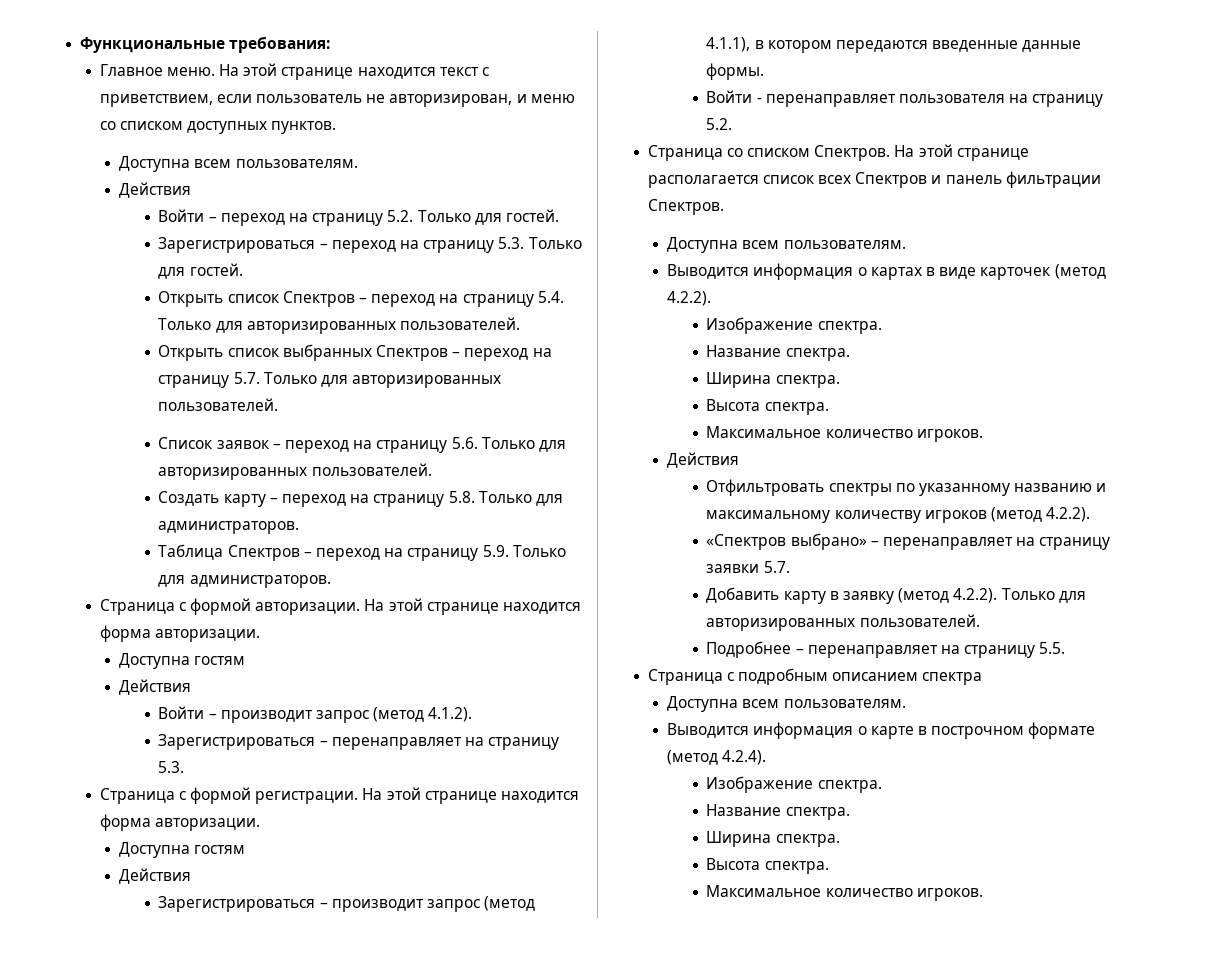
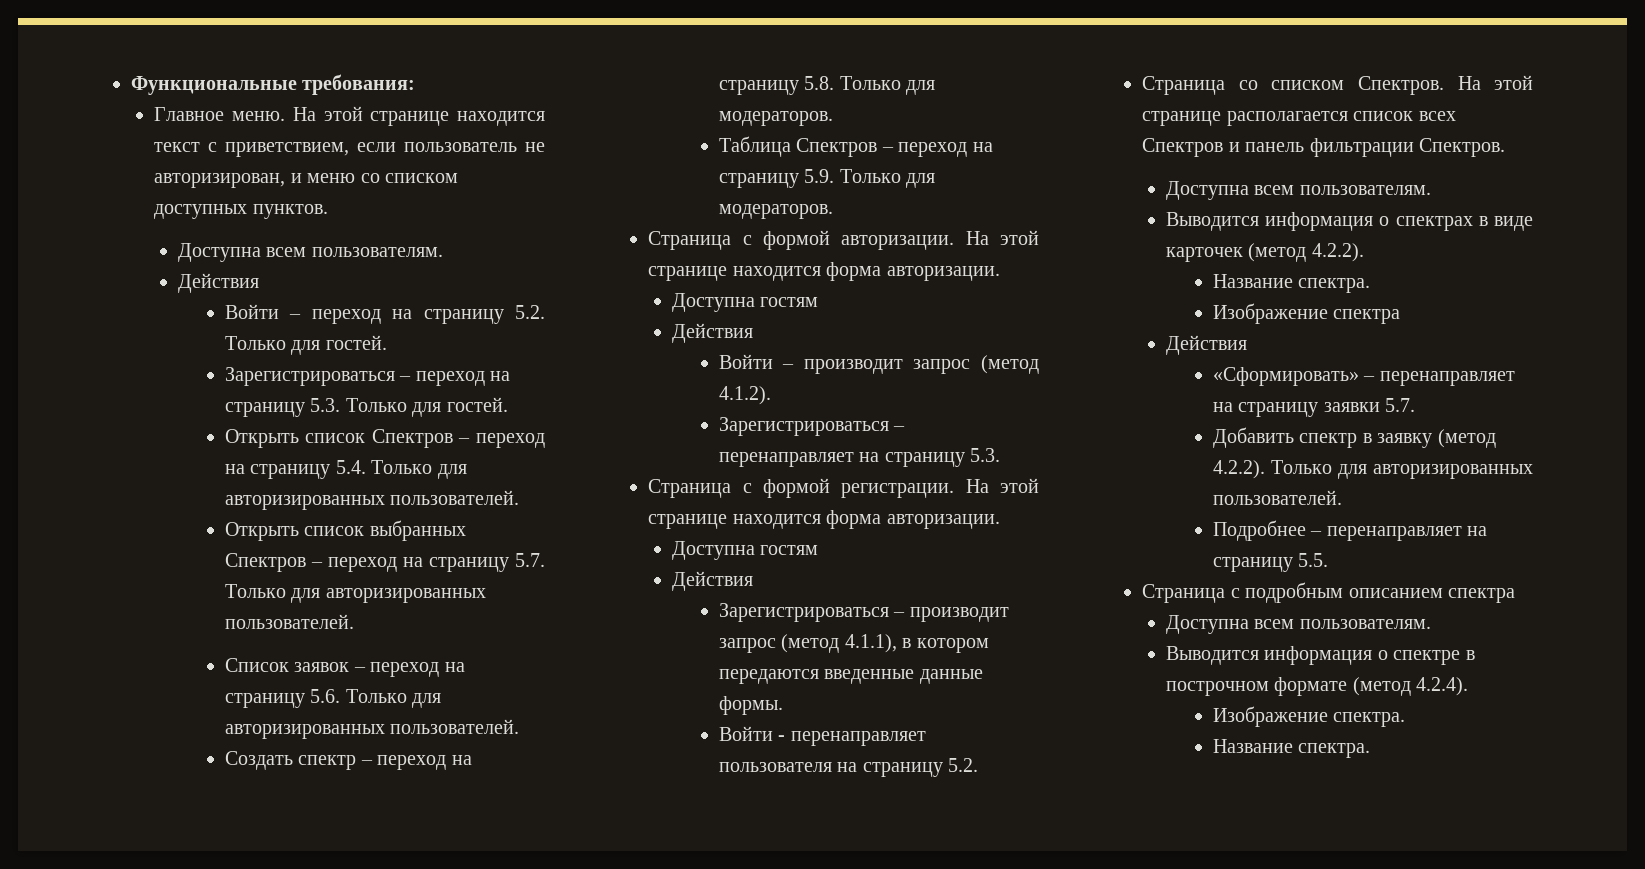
- Создать карту – переход на страницу 5.8. Только для администраторов.
+ Создать спектр – переход на страницу 5.8. Только для модераторов.
- Таблица Спектров – переход на страницу 5.9. Только для администраторов.
+ Таблица Спектров – переход на страницу 5.9. Только для модераторов.
- Выводится информация о картах в виде карточек (метод 4.2.2).
- Изображение спектра.
+ Выводится информация о спектрах в виде карточек (метод 4.2.2).
  Название спектра.
- Ширина спектра.
- Высота спектра.
- Максимальное количество игроков.
+ Изображение спектра
  Действия
- Отфильтровать спектры по указанному названию и максимальному количеству игроков (метод 4.2.2).
- «Спектров выбрано» – перенаправляет на страницу заявки 5.7.
+ «Сформировать» – перенаправляет на страницу заявки 5.7.
- Добавить карту в заявку (метод 4.2.2). Только для авторизированных пользователей.
+ Добавить спектр в заявку (метод 4.2.2). Только для авторизированных пользователей.
- Выводится информация о карте в построчном формате (метод 4.2.4).
+ Выводится информация о спектре в построчном формате (метод 4.2.4).
  Изображение спектра.
  Название спектра.
- Ширина спектра.
- Высота спектра.
- Максимальное количество игроков.

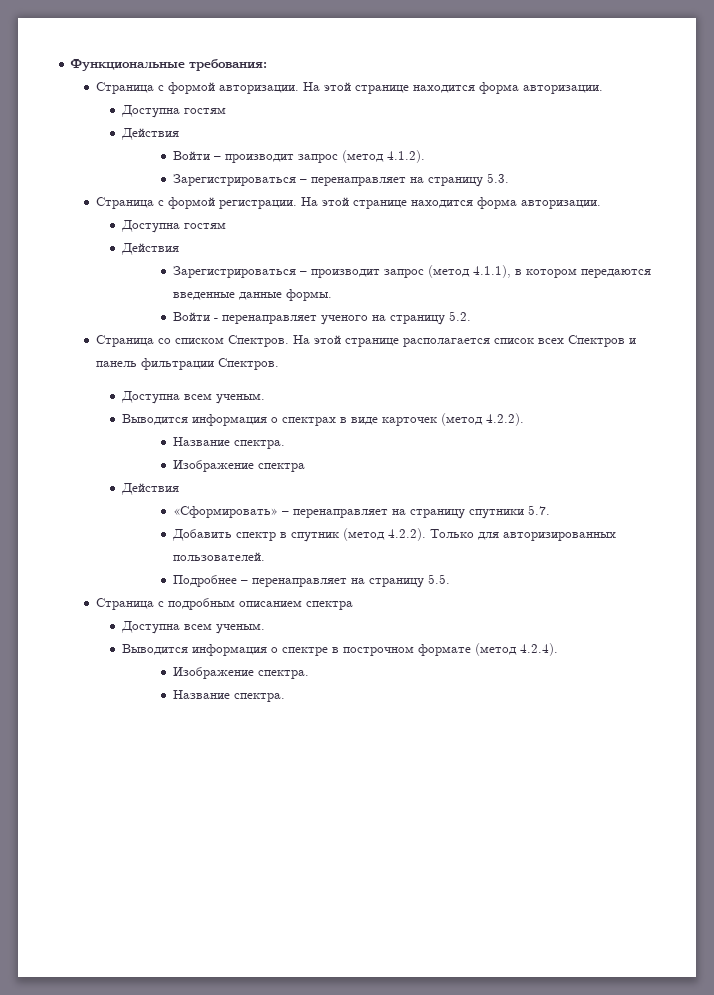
- Главное меню. На этой странице находится текст с приветствием, если пользователь не авторизирован, и меню со списком доступных пунктов.
- Доступна всем пользователям.
- Действия
- Войти – переход на страницу 5.2. Только для гостей.
- Зарегистрироваться – переход на страницу 5.3. Только для гостей.
- Открыть список Спектров – переход на страницу 5.4. Только для авторизированных пользователей.
- Открыть список выбранных Спектров – переход на страницу 5.7. Только для авторизированных пользователей.
- Список заявок – переход на страницу 5.6. Только для авторизированных пользователей.
- Создать спектр – переход на страницу 5.8. Только для модераторов.
- Таблица Спектров – переход на страницу 5.9. Только для модераторов.
- Войти - перенаправляет пользователя на страницу 5.2.
+ Войти - перенаправляет ученого на страницу 5.2.
  На этой странице располагается список всех Спектров и панель фильтрации Спектров.
- Доступна всем пользователям.
+ Доступна всем ученым.
- «Сформировать» – перенаправляет на страницу заявки 5.7.
+ «Сформировать» – перенаправляет на страницу спутники 5.7.
- Добавить спектр в заявку (метод 4.2.2). Только для авторизированных пользователей.
+ Добавить спектр в спутник (метод 4.2.2). Только для авторизированных пользователей.
  Страница с подробным описанием спектра
- Доступна всем пользователям.
+ Доступна всем ученым.

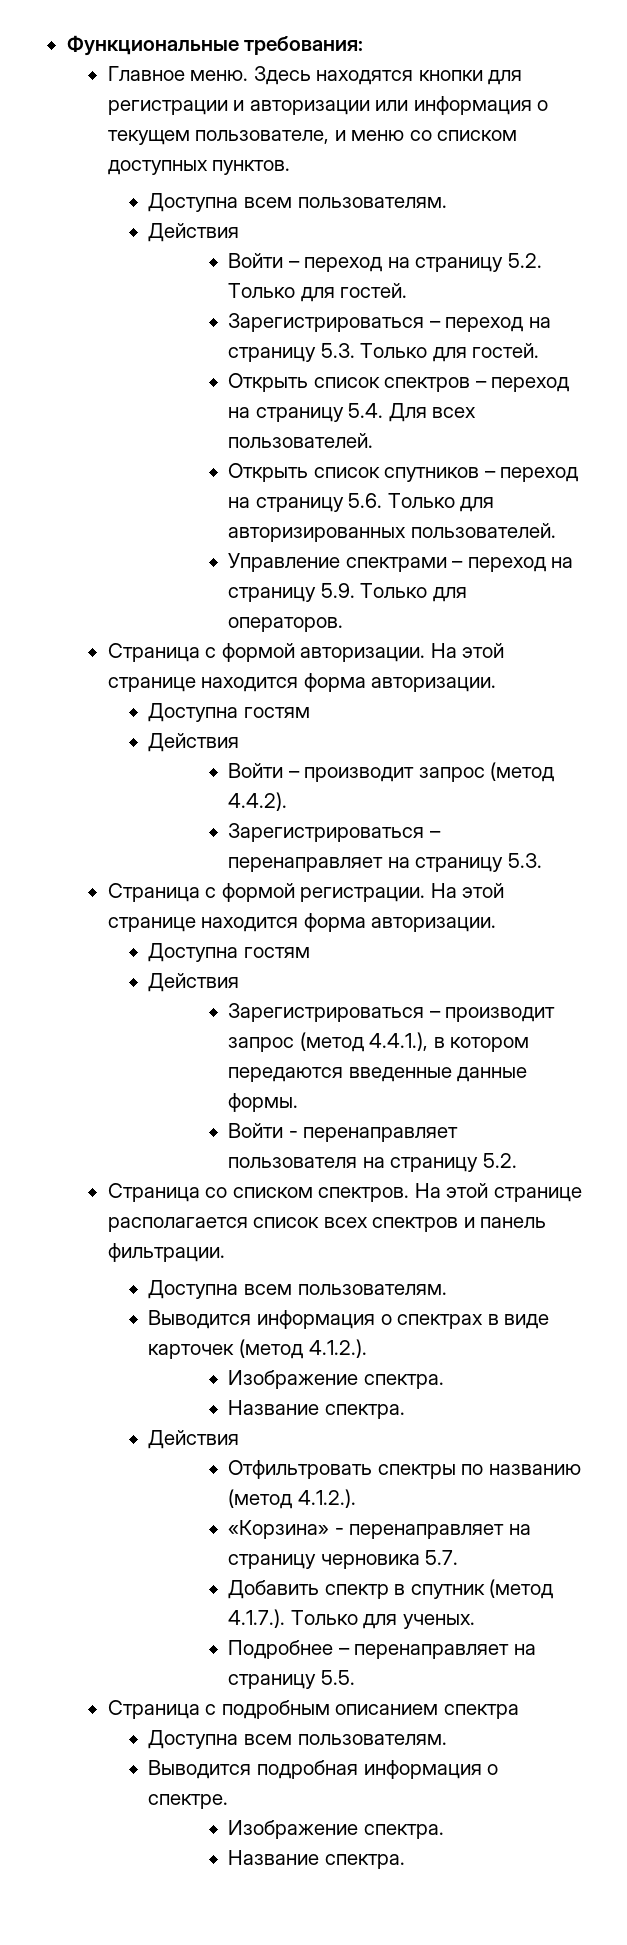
+ Главное меню. Здесь находятся кнопки для регистрации и авторизации или информация о текущем пользователе, и меню со списком доступных пунктов.
+ Доступна всем пользователям.
+ Действия
+ Войти – переход на страницу 5.2. Только для гостей.
+ Зарегистрироваться – переход на страницу 5.3. Только для гостей.
+ Открыть список спектров – переход на страницу 5.4. Для всех пользователей.
+ Открыть список спутников – переход на страницу 5.6. Только для авторизированных пользователей.
+ Управление спектрами – переход на страницу 5.9. Только для операторов.
- Войти – производит запрос (метод 4.1.2).
+ Войти – производит запрос (метод 4.4.2).
- Зарегистрироваться – производит запрос (метод 4.1.1), в котором передаются введенные данные формы.
+ Зарегистрироваться – производит запрос (метод 4.4.1.), в котором передаются введенные данные формы.
- Войти - перенаправляет ученого на страницу 5.2.
+ Войти - перенаправляет пользователя на страницу 5.2.
- Страница со списком Спектров.
+ Страница со списком спектров.
- На этой странице располагается список всех Спектров и панель фильтрации Спектров.
- Доступна всем ученым.
+ На этой странице располагается список всех спектров и панель фильтрации.
+ Доступна всем пользователям.
- Выводится информация о спектрах в виде карточек (метод 4.2.2).
+ Выводится информация о спектрах в виде карточек (метод 4.1.2.).
+ Изображение спектра.
  Название спектра.
- Изображение спектра
  Действия
- «Сформировать» – перенаправляет на страницу спутники 5.7.
+ Отфильтровать спектры по названию (метод 4.1.2.).
+ «Корзина» - перенаправляет на страницу черновика 5.7.
- Добавить спектр в спутник (метод 4.2.2). Только для авторизированных пользователей.
+ Добавить спектр в спутник (метод 4.1.7.). Только для ученых.
  Страница с подробным описанием спектра
- Доступна всем ученым.
- Выводится информация о спектре в построчном формате (метод 4.2.4).
+ Доступна всем пользователям.
+ Выводится подробная информация о спектре.

